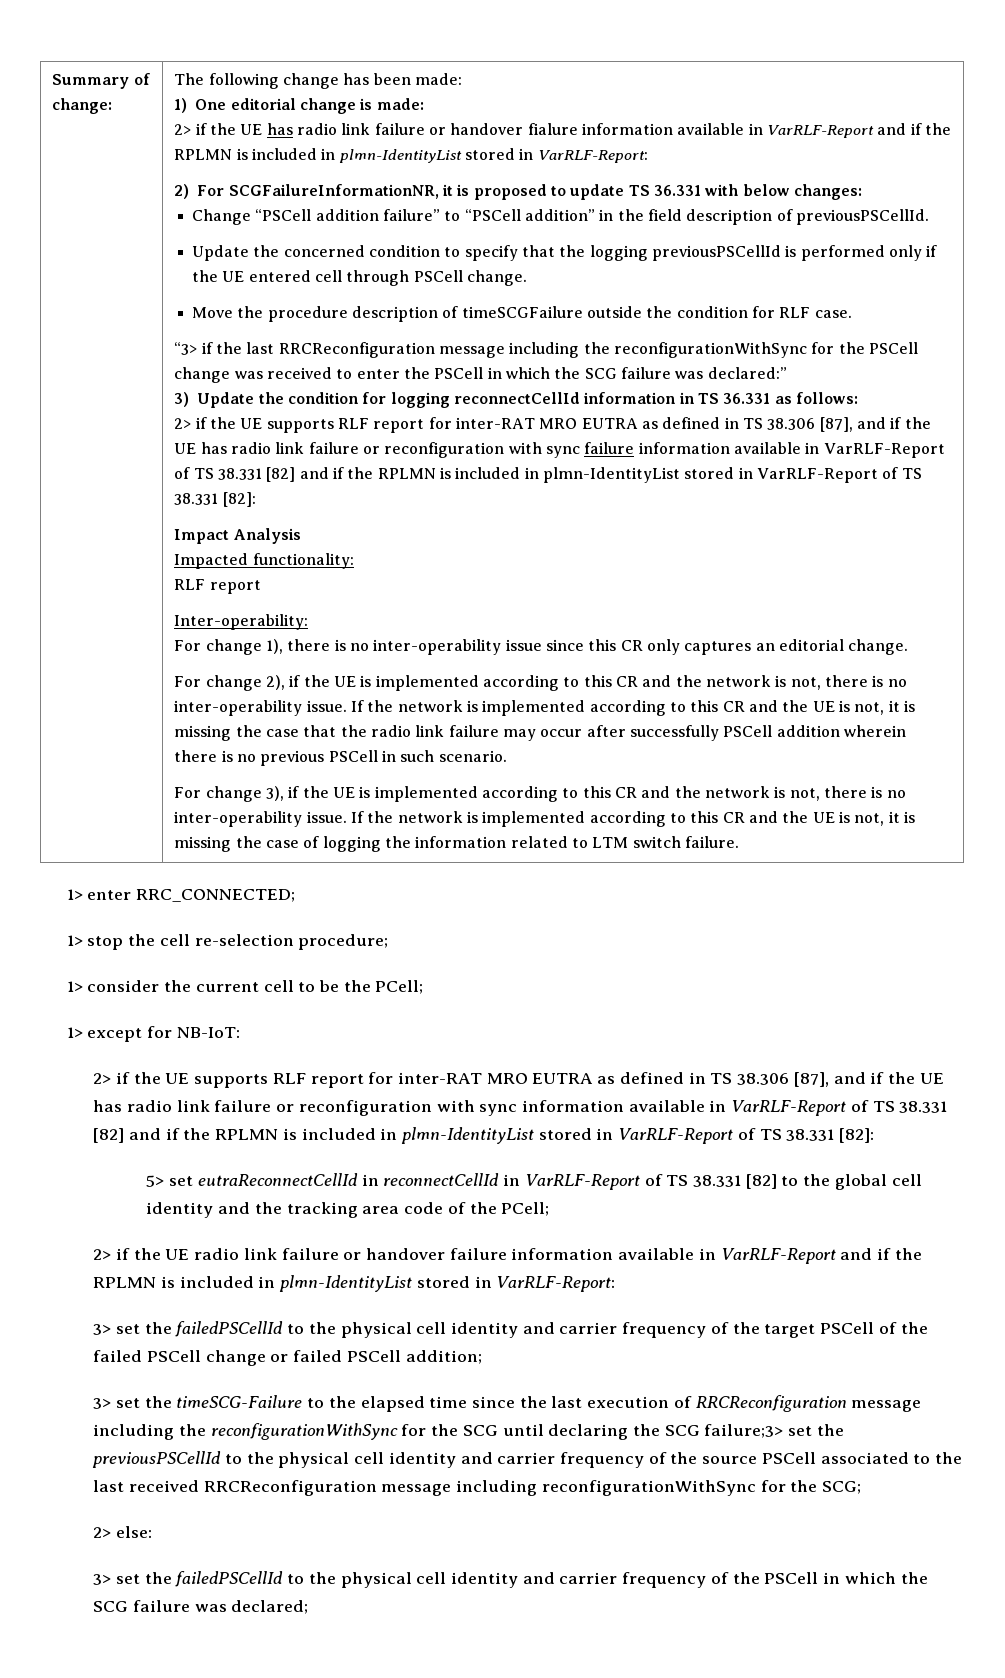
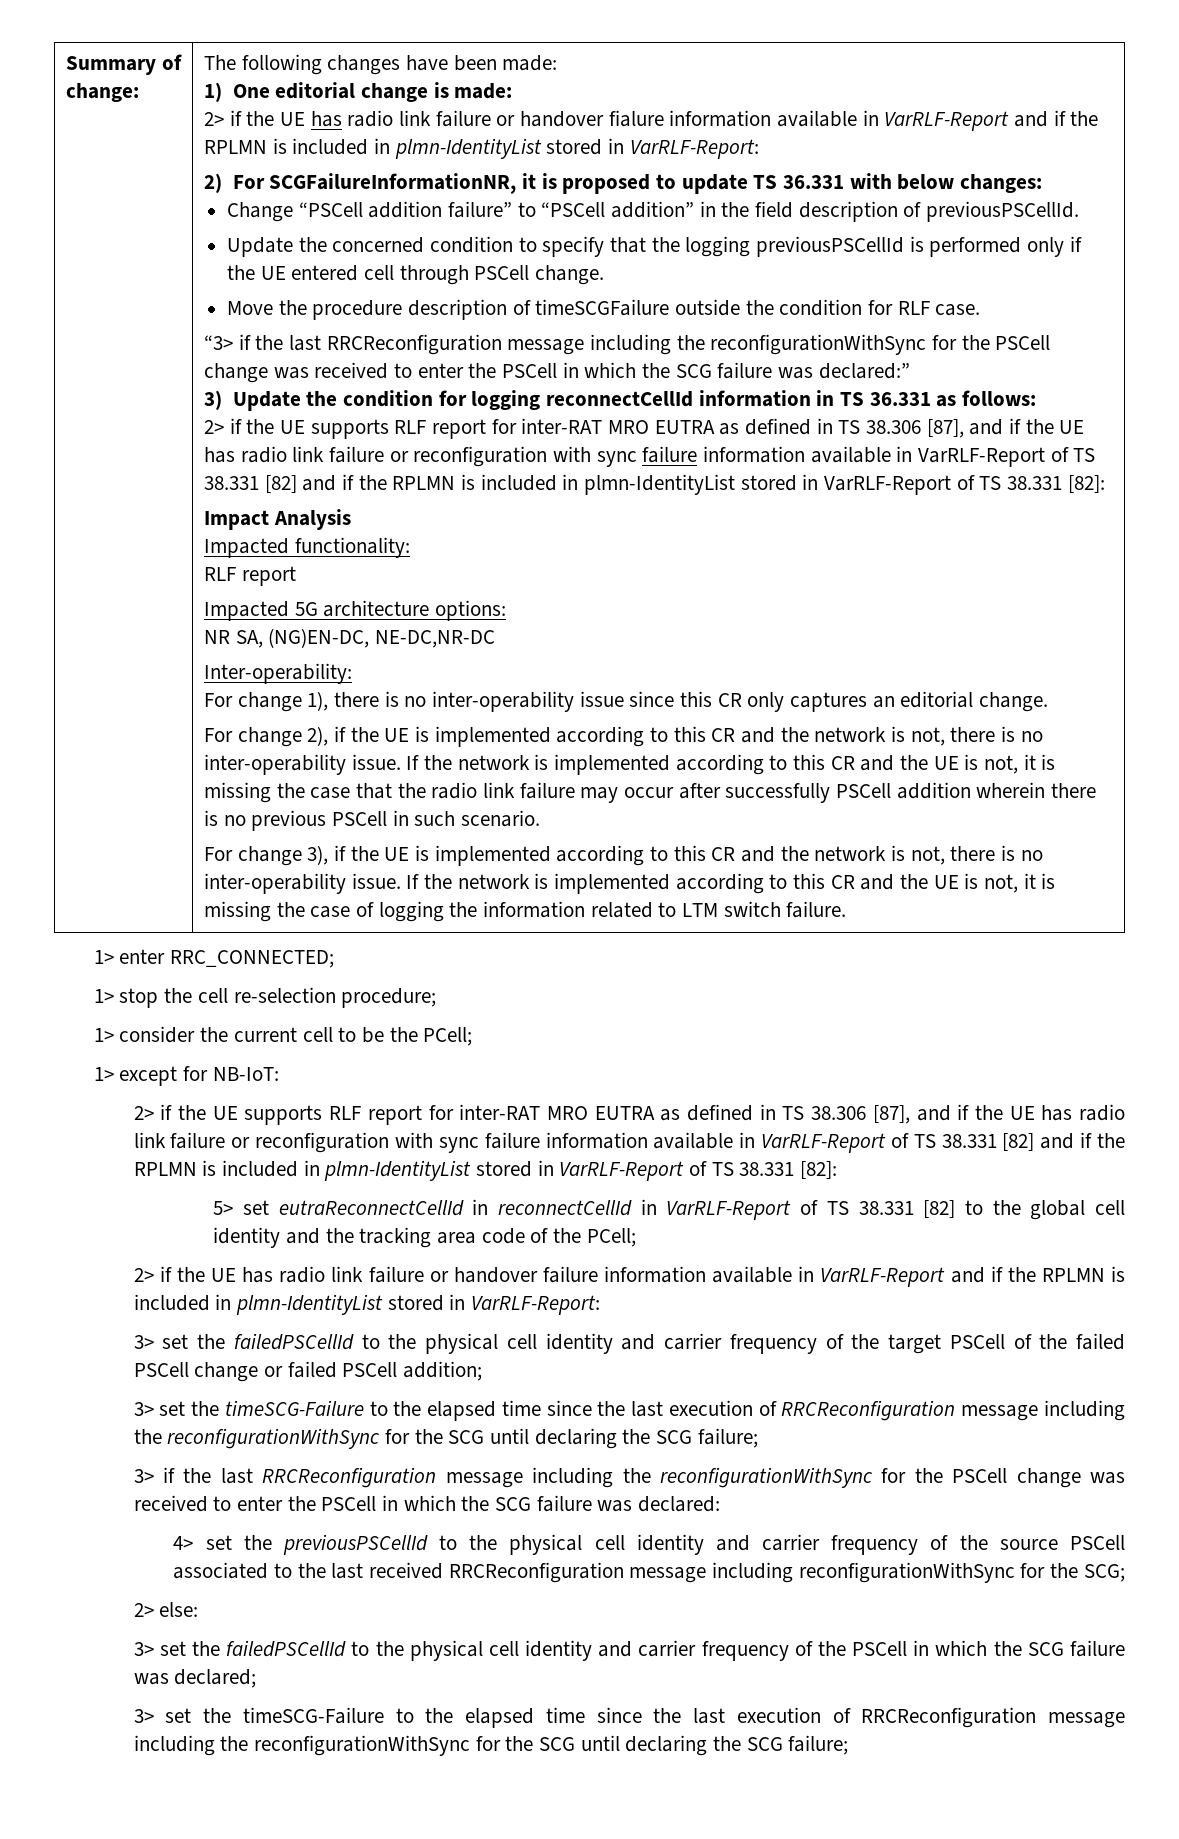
- The following change has been made:
+ The following changes have been made:
+ Impacted 5G architecture options:
+ NR SA, (NG)EN-DC, NE-DC,NR-DC
  1> except for NB-IoT:
- 2> if the UE supports RLF report for inter-RAT MRO EUTRA as defined in TS 38.306 [87], and if the UE has radio link failure or reconfiguration with sync information available in VarRLF-Report of TS 38.331 [82] and if the RPLMN is included in plmn-IdentityList stored in VarRLF-Report of TS 38.331 [82]:
+ 2> if the UE supports RLF report for inter-RAT MRO EUTRA as defined in TS 38.306 [87], and if the UE has radio link failure or reconfiguration with sync failure information available in VarRLF-Report of TS 38.331 [82] and if the RPLMN is included in plmn-IdentityList stored in VarRLF-Report of TS 38.331 [82]:
- 2> if the UE radio link failure or handover failure information available in VarRLF-Report and if the RPLMN is included in plmn-IdentityList stored in VarRLF-Report:
+ 2> if the UE has radio link failure or handover failure information available in VarRLF-Report and if the RPLMN is included in plmn-IdentityList stored in VarRLF-Report:
  3> set the failedPSCellId to the physical cell identity and carrier frequency of the target PSCell of the failed PSCell change or failed PSCell addition;
- 3> set the timeSCG-Failure to the elapsed time since the last execution of RRCReconfiguration message including the reconfigurationWithSync for the SCG until declaring the SCG failure;3> set the previousPSCellId to the physical cell identity and carrier frequency of the source PSCell associated to the last received RRCReconfiguration message including reconfigurationWithSync for the SCG;
+ 3> set the timeSCG-Failure to the elapsed time since the last execution of RRCReconfiguration message including the reconfigurationWithSync for the SCG until declaring the SCG failure;
+ 3> if the last RRCReconfiguration message including the reconfigurationWithSync for the PSCell change was received to enter the PSCell in which the SCG failure was declared:
+ 4> set the previousPSCellId to the physical cell identity and carrier frequency of the source PSCell associated to the last received RRCReconfiguration message including reconfigurationWithSync for the SCG;
  3> set the failedPSCellId to the physical cell identity and carrier frequency of the PSCell in which the SCG failure was declared;
+ 3> set the timeSCG-Failure to the elapsed time since the last execution of RRCReconfiguration message including the reconfigurationWithSync for the SCG until declaring the SCG failure;

